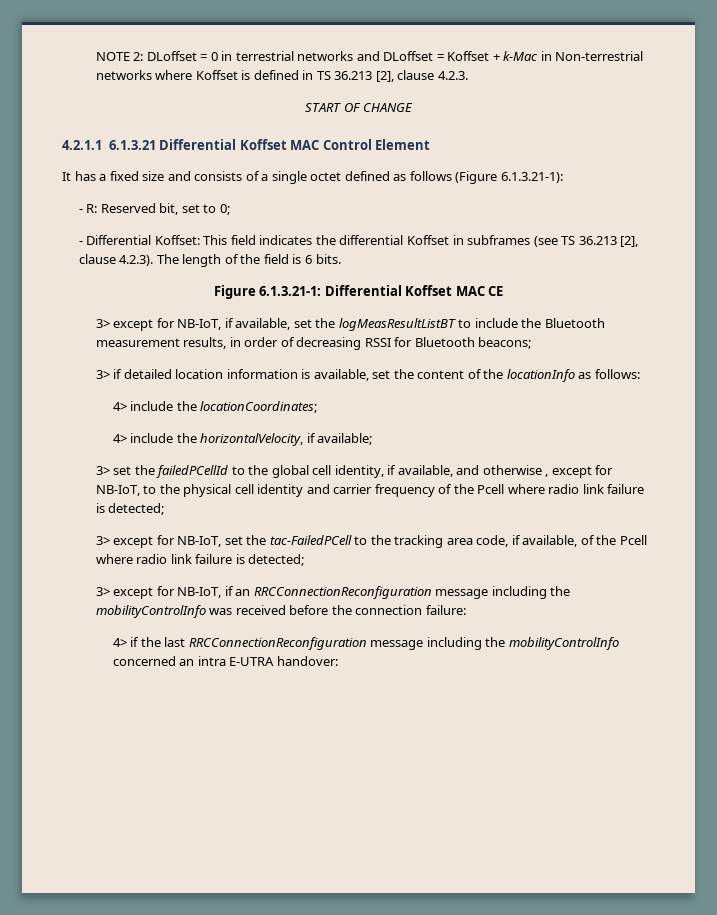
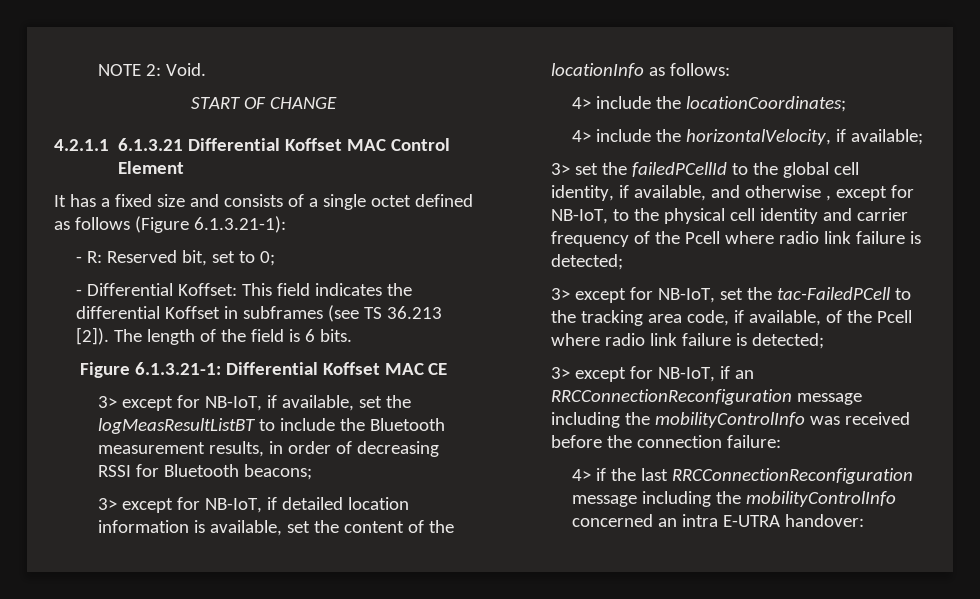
- NOTE 2: DLoffset = 0 in terrestrial networks and DLoffset = Koffset + k-Mac in Non-terrestrial networks where Koffset is defined in TS 36.213 [2], clause 4.2.3.
+ NOTE 2: Void.
- - Differential Koffset: This field indicates the differential Koffset in subframes (see TS 36.213 [2], clause 4.2.3). The length of the field is 6 bits.
+ - Differential Koffset: This field indicates the differential Koffset in subframes (see TS 36.213 [2]). The length of the field is 6 bits.
- 3> if detailed location information is available, set the content of the locationInfo as follows:
+ 3> except for NB-IoT, if detailed location information is available, set the content of the locationInfo as follows:

